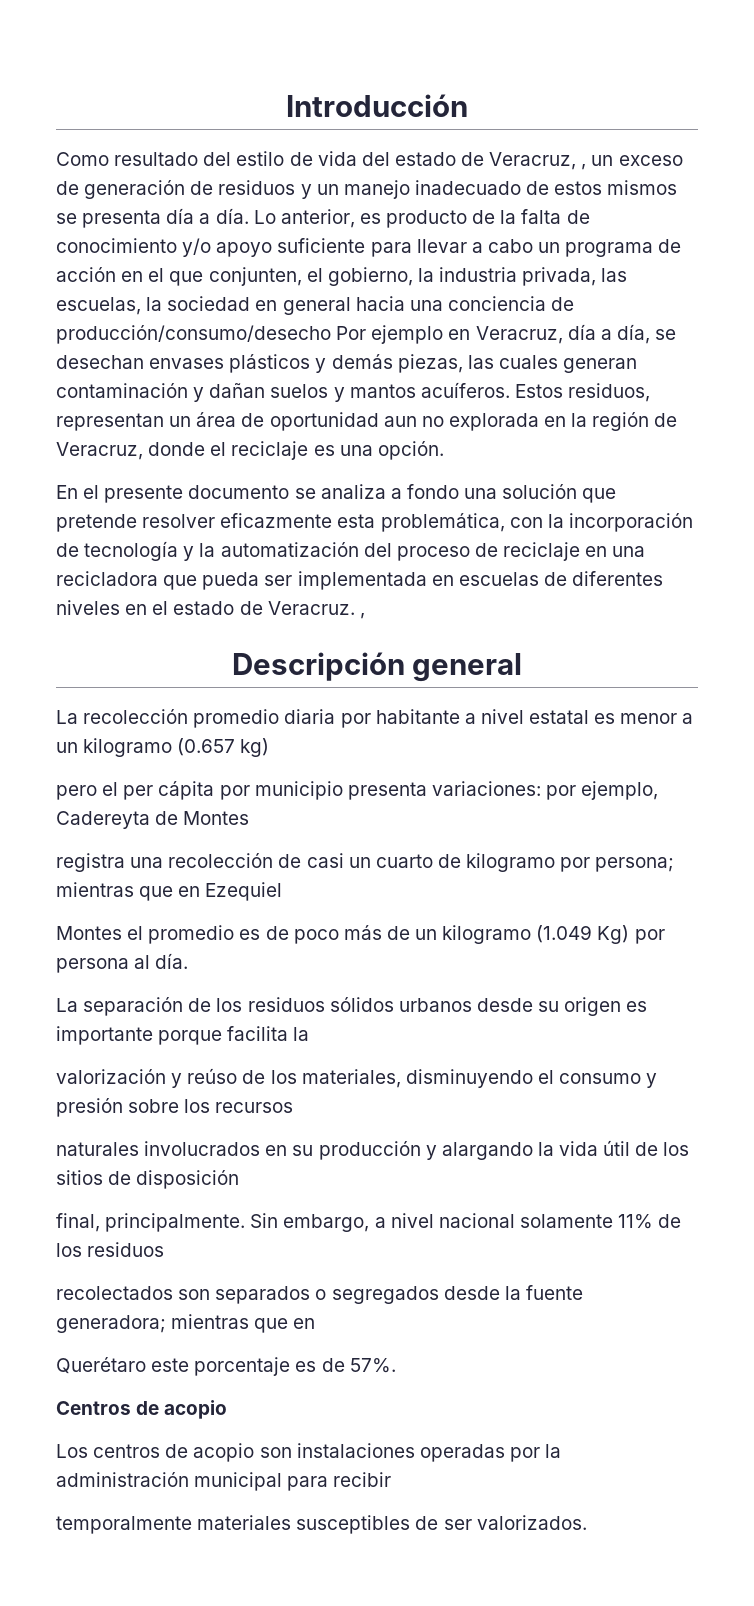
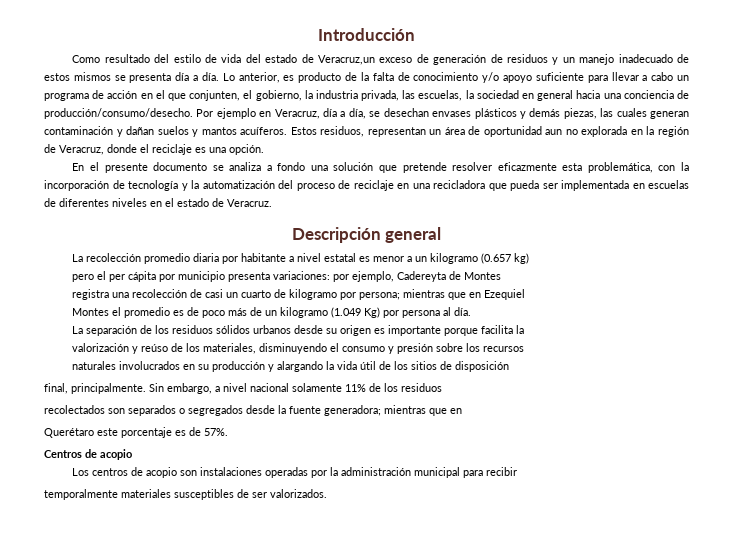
- Como resultado del estilo de vida del estado de Veracruz, , un exceso de generación de residuos y un manejo inadecuado de estos mismos se presenta día a día.
+ Como resultado del estilo de vida del estado de Veracruz,un exceso de generación de residuos y un manejo inadecuado de estos mismos se presenta día a día.
- Lo anterior, es producto de la falta de conocimiento y/o apoyo suficiente para llevar a cabo un programa de acción en el que conjunten, el gobierno, la industria privada, las escuelas, la sociedad en general hacia una conciencia de producción/consumo/desecho Por ejemplo en Veracruz, día a día, se desechan envases plásticos y demás piezas, las cuales generan contaminación y dañan suelos y mantos acuíferos.
+ Lo anterior, es producto de la falta de conocimiento y/o apoyo suficiente para llevar a cabo un programa de acción en el que conjunten, el gobierno, la industria privada, las escuelas, la sociedad en general hacia una conciencia de producción/consumo/desecho. Por ejemplo en Veracruz, día a día, se desechan envases plásticos y demás piezas, las cuales generan contaminación y dañan suelos y mantos acuíferos.
- En el presente documento se analiza a fondo una solución que pretende resolver eficazmente esta problemática, con la incorporación de tecnología y la automatización del proceso de reciclaje en una recicladora que pueda ser implementada en escuelas de diferentes niveles en el estado de Veracruz. ,
+ En el presente documento se analiza a fondo una solución que pretende resolver eficazmente esta problemática, con la incorporación de tecnología y la automatización del proceso de reciclaje en una recicladora que pueda ser implementada en escuelas de diferentes niveles en el estado de Veracruz.

